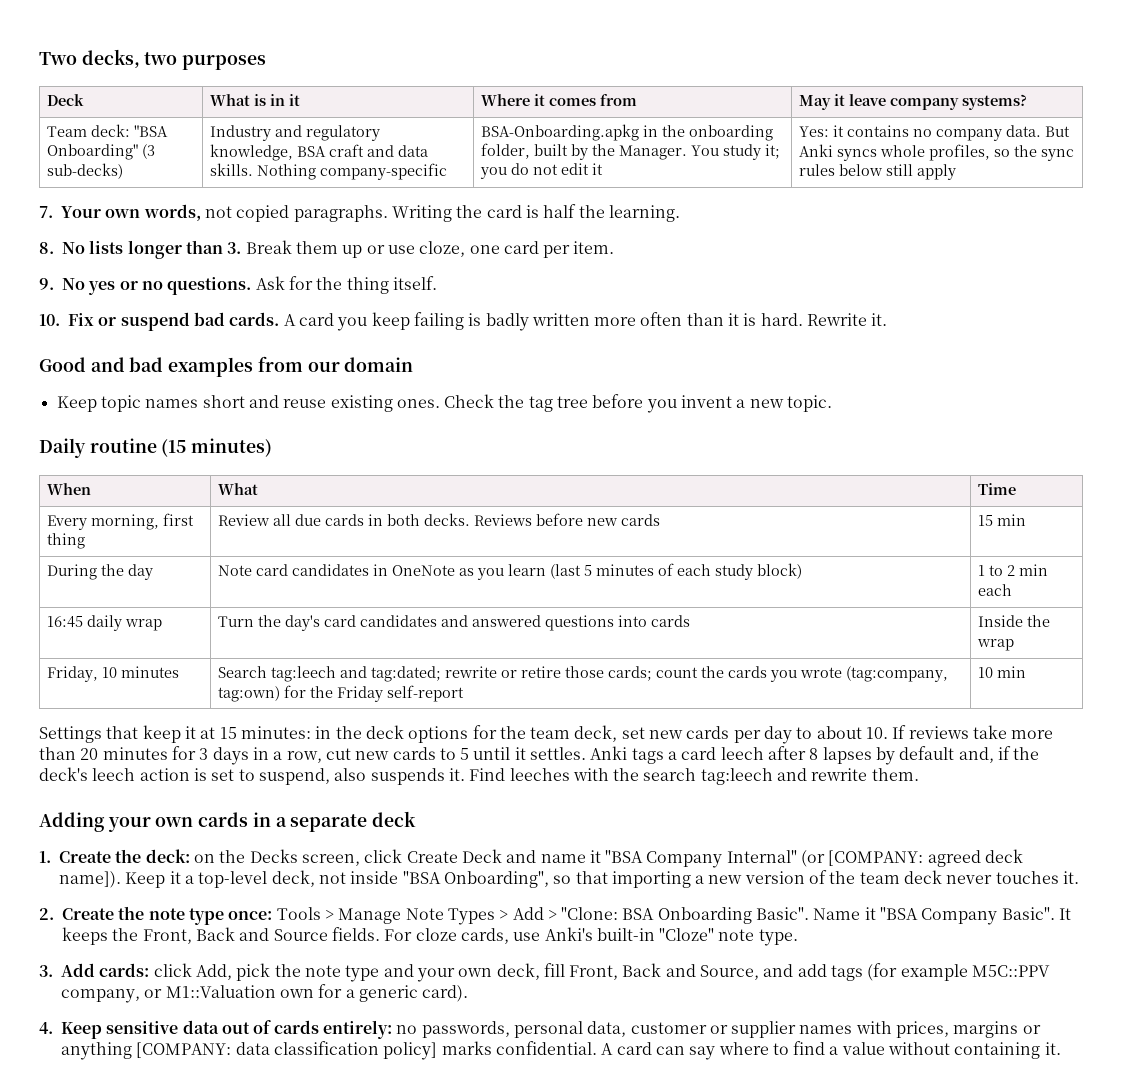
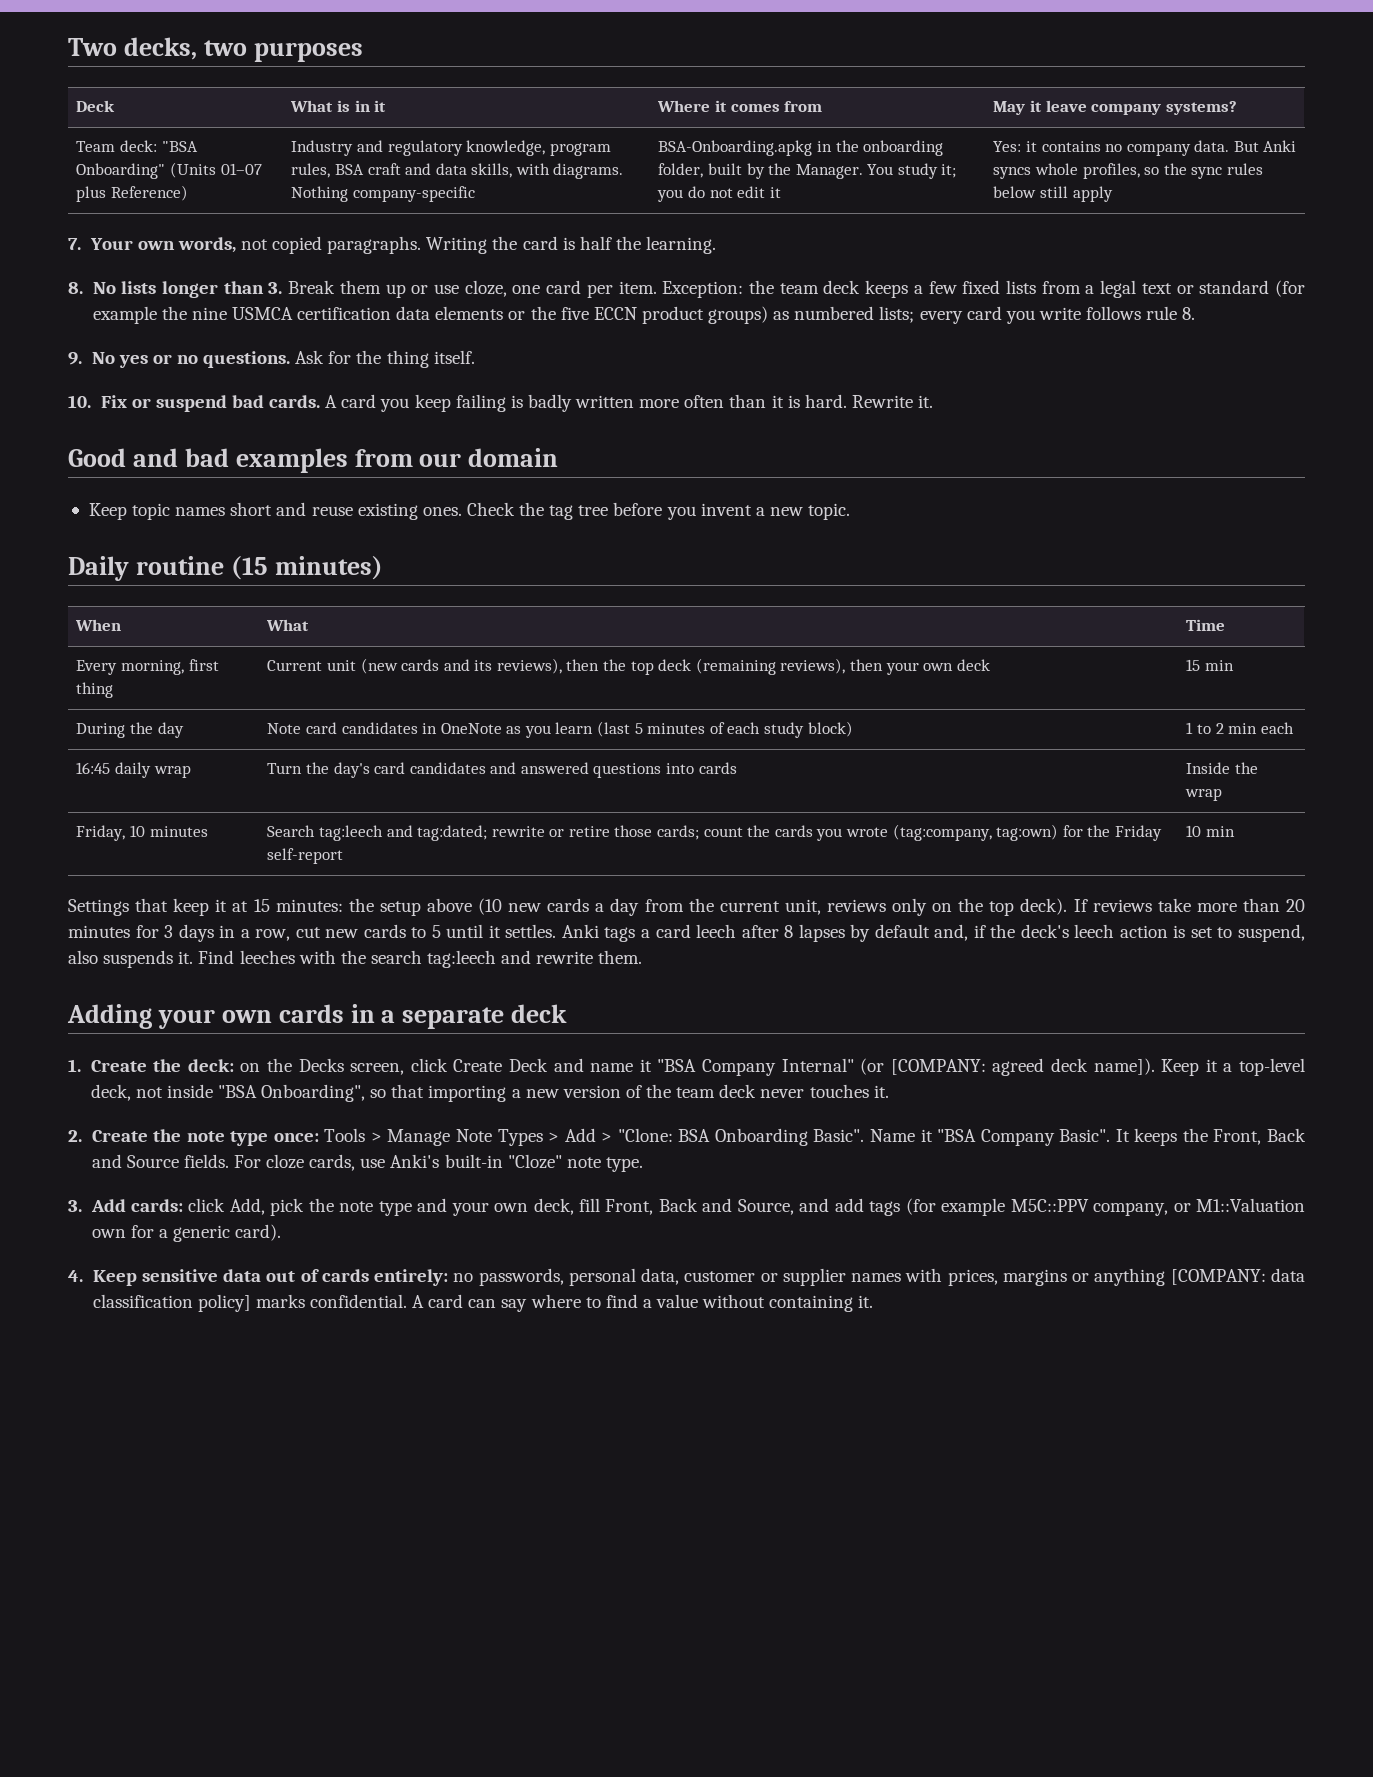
- Team deck: "BSA Onboarding" (3 sub-decks)
+ Team deck: "BSA Onboarding" (Units 01–07 plus Reference)
- Industry and regulatory knowledge, BSA craft and data skills.
+ Industry and regulatory knowledge, program rules, BSA craft and data skills, with diagrams.
+ Exception: the team deck keeps a few fixed lists from a legal text or standard (for example the nine USMCA certification data elements or the five ECCN product groups) as numbered lists; every card you write follows rule 8.
- Every morning, first thing | Review all due cards in both decks. Reviews before new cards | 15 min
+ Every morning, first thing | Current unit (new cards and its reviews), then the top deck (remaining reviews), then your own deck | 15 min
- Settings that keep it at 15 minutes: in the deck options for the team deck, set new cards per day to about 10. If reviews take more than 20 minutes for 3 days in a row, cut new cards to 5 until it settles.
+ Settings that keep it at 15 minutes: the setup above (10 new cards a day from the current unit, reviews only on the top deck). If reviews take more than 20 minutes for 3 days in a row, cut new cards to 5 until it settles.

